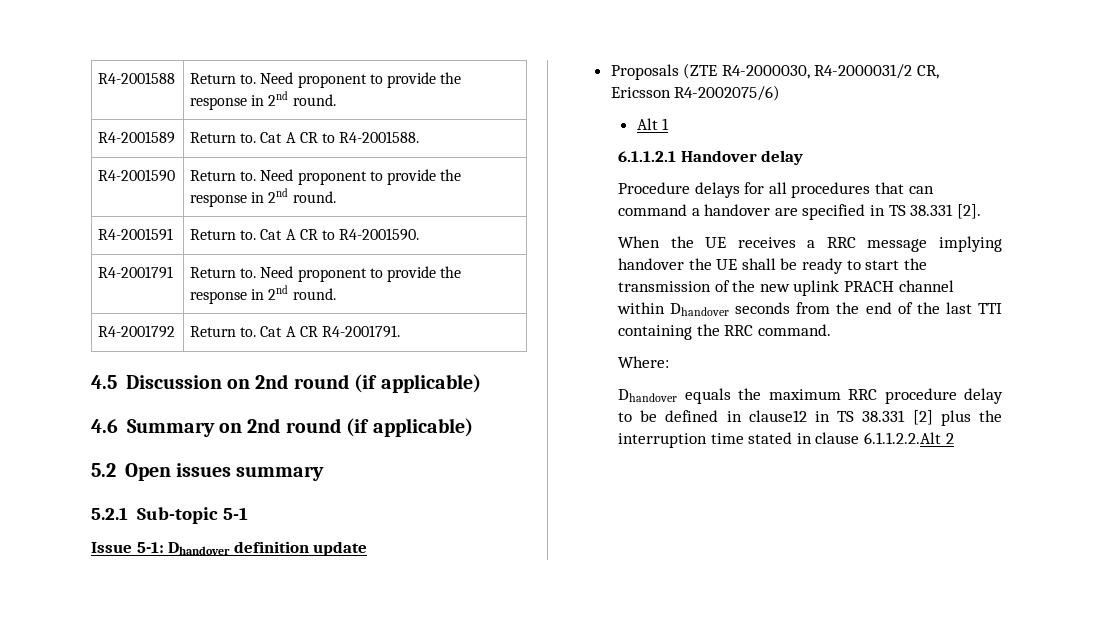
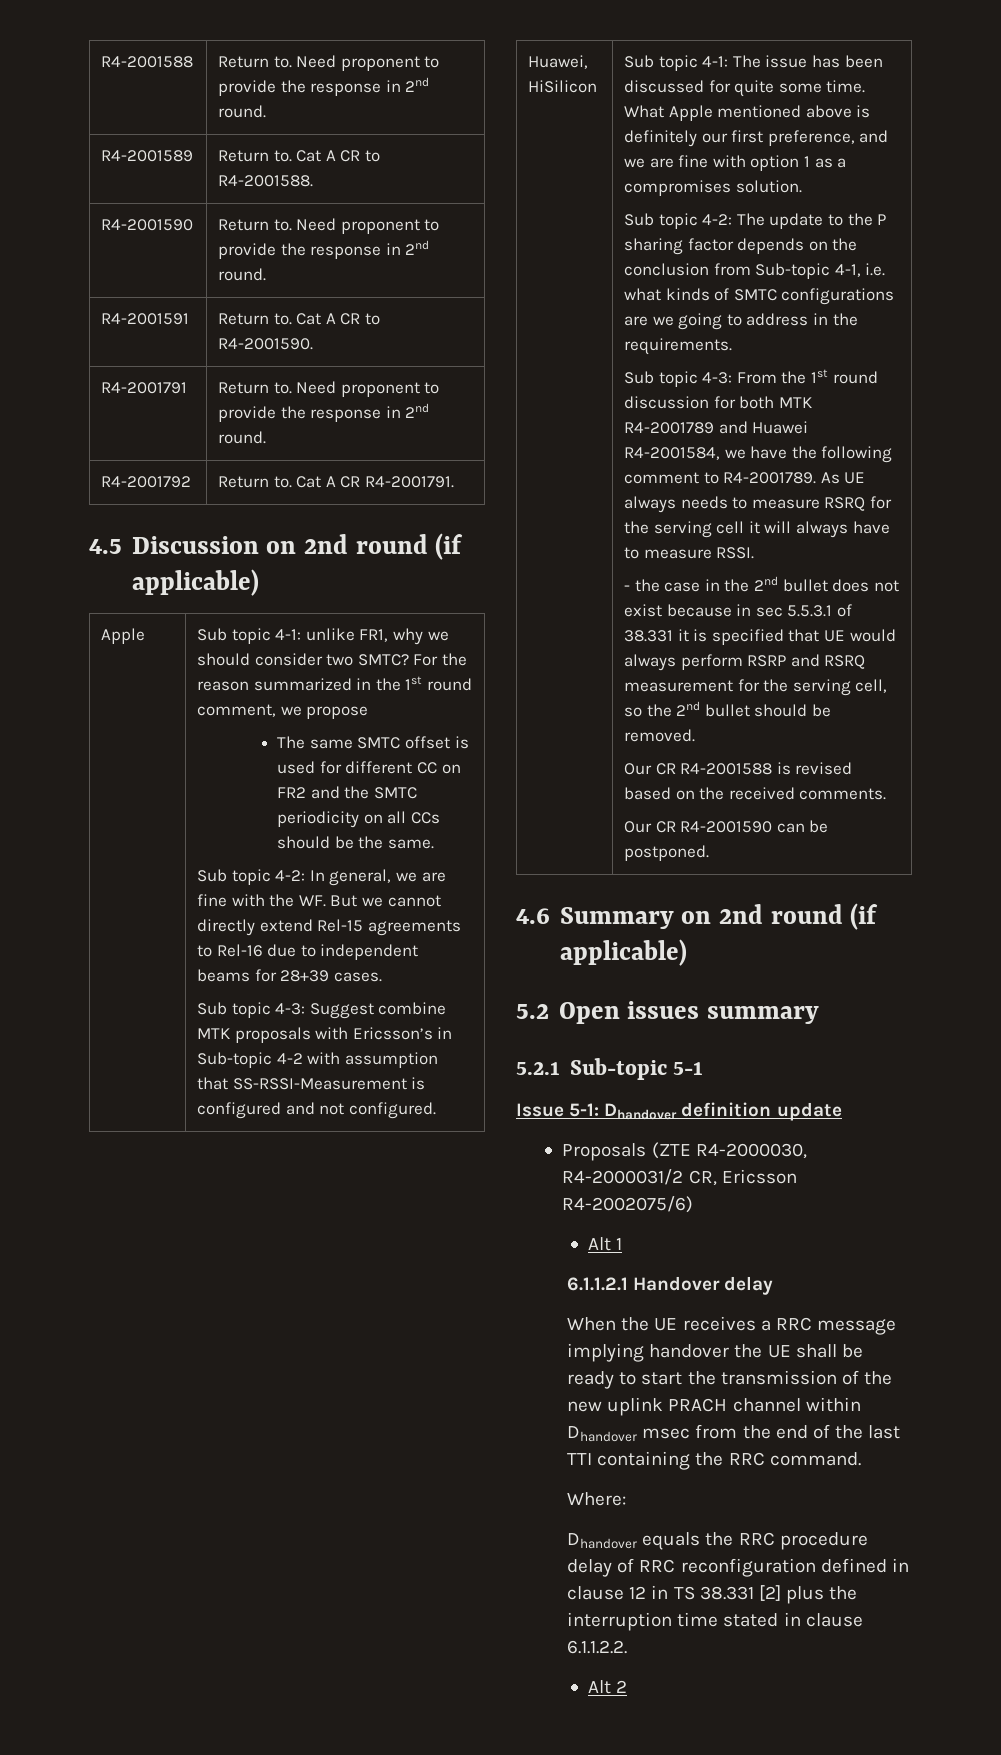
+ Apple | Sub topic 4-1: unlike FR1, why we should consider two SMTC? For the reason summarized in the 1st round comment, we propose
+ The same SMTC offset is used for different CC on FR2 and the SMTC periodicity on all CCs should be the same.
+ Sub topic 4-2: In general, we are fine with the WF. But we cannot directly extend Rel-15 agreements to Rel-16 due to independent beams for 28+39 cases.
+ Sub topic 4-3: Suggest combine MTK proposals with Ericsson’s in Sub-topic 4-2 with assumption that SS-RSSI-Measurement is configured and not configured.
+ Huawei, HiSilicon | Sub topic 4-1: The issue has been discussed for quite some time. What Apple mentioned above is definitely our first preference, and we are fine with option 1 as a compromises solution.
+ Sub topic 4-2: The update to the P sharing factor depends on the conclusion from Sub-topic 4-1, i.e. what kinds of SMTC configurations are we going to address in the requirements.
+ Sub topic 4-3: From the 1st round discussion for both MTK R4-2001789 and Huawei R4-2001584, we have the following comment to R4-2001789. As UE always needs to measure RSRQ for the serving cell it will always have to measure RSSI.
+ - the case in the 2nd bullet does not exist because in sec 5.5.3.1 of 38.331 it is specified that UE would always perform RSRP and RSRQ measurement for the serving cell, so the 2nd bullet should be removed.
+ Our CR R4-2001588 is revised based on the received comments.
+ Our CR R4-2001590 can be postponed.
- Procedure delays for all procedures that can command a handover are specified in TS 38.331 [2].
- When the UE receives a RRC message implying handover the UE shall be ready to start the transmission of the new uplink PRACH channel within Dhandover seconds from the end of the last TTI containing the RRC command.
+ When the UE receives a RRC message implying handover the UE shall be ready to start the transmission of the new uplink PRACH channel within Dhandover msec from the end of the last TTI containing the RRC command.
- Dhandover equals the maximum RRC procedure delay to be defined in clause12 in TS 38.331 [2] plus the interruption time stated in clause 6.1.1.2.2.Alt 2
+ Dhandover equals the RRC procedure delay of RRC reconfiguration defined in clause 12 in TS 38.331 [2] plus the interruption time stated in clause 6.1.1.2.2.
+ Alt 2

